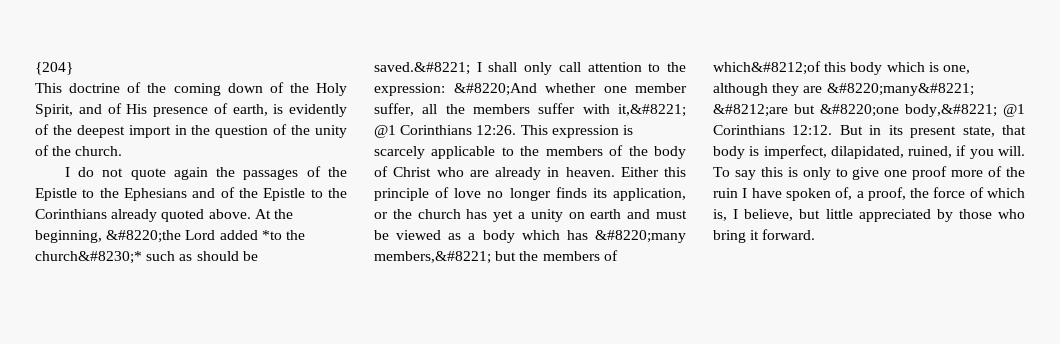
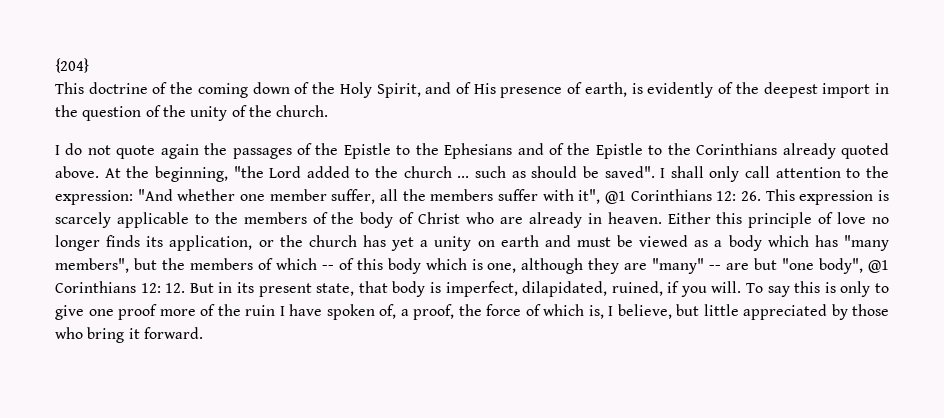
- At the beginning, &#8220;the Lord added *to the church&#8230;* such as should be saved.&#8221; I shall only call attention to the expression: &#8220;And whether one member suffer, all the members suffer with it,&#8221; @1 Corinthians 12:26. This expression is scarcely applicable to the members of the body of Christ who are already in heaven.
+ At the beginning, "the Lord added to the church ... such as should be saved". I shall only call attention to the expression: "And whether one member suffer, all the members suffer with it", @1 Corinthians 12: 26. This expression is scarcely applicable to the members of the body of Christ who are already in heaven.
- Either this principle of love no longer finds its application, or the church has yet a unity on earth and must be viewed as a body which has &#8220;many members,&#8221; but the members of which&#8212;of this body which is one, although they are &#8220;many&#8221; &#8212;are but &#8220;one body,&#8221; @1 Corinthians 12:12. But in its present state, that body is imperfect, dilapidated, ruined, if you will.
+ Either this principle of love no longer finds its application, or the church has yet a unity on earth and must be viewed as a body which has "many members", but the members of which -- of this body which is one, although they are "many" -- are but "one body", @1 Corinthians 12: 12. But in its present state, that body is imperfect, dilapidated, ruined, if you will.

